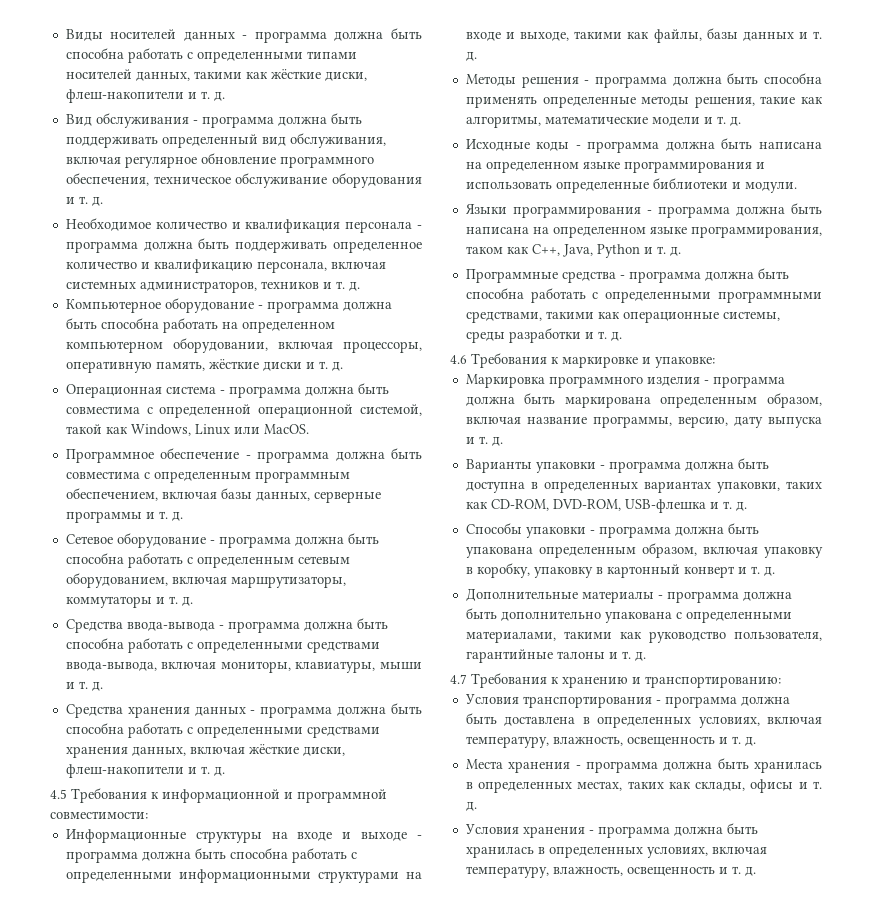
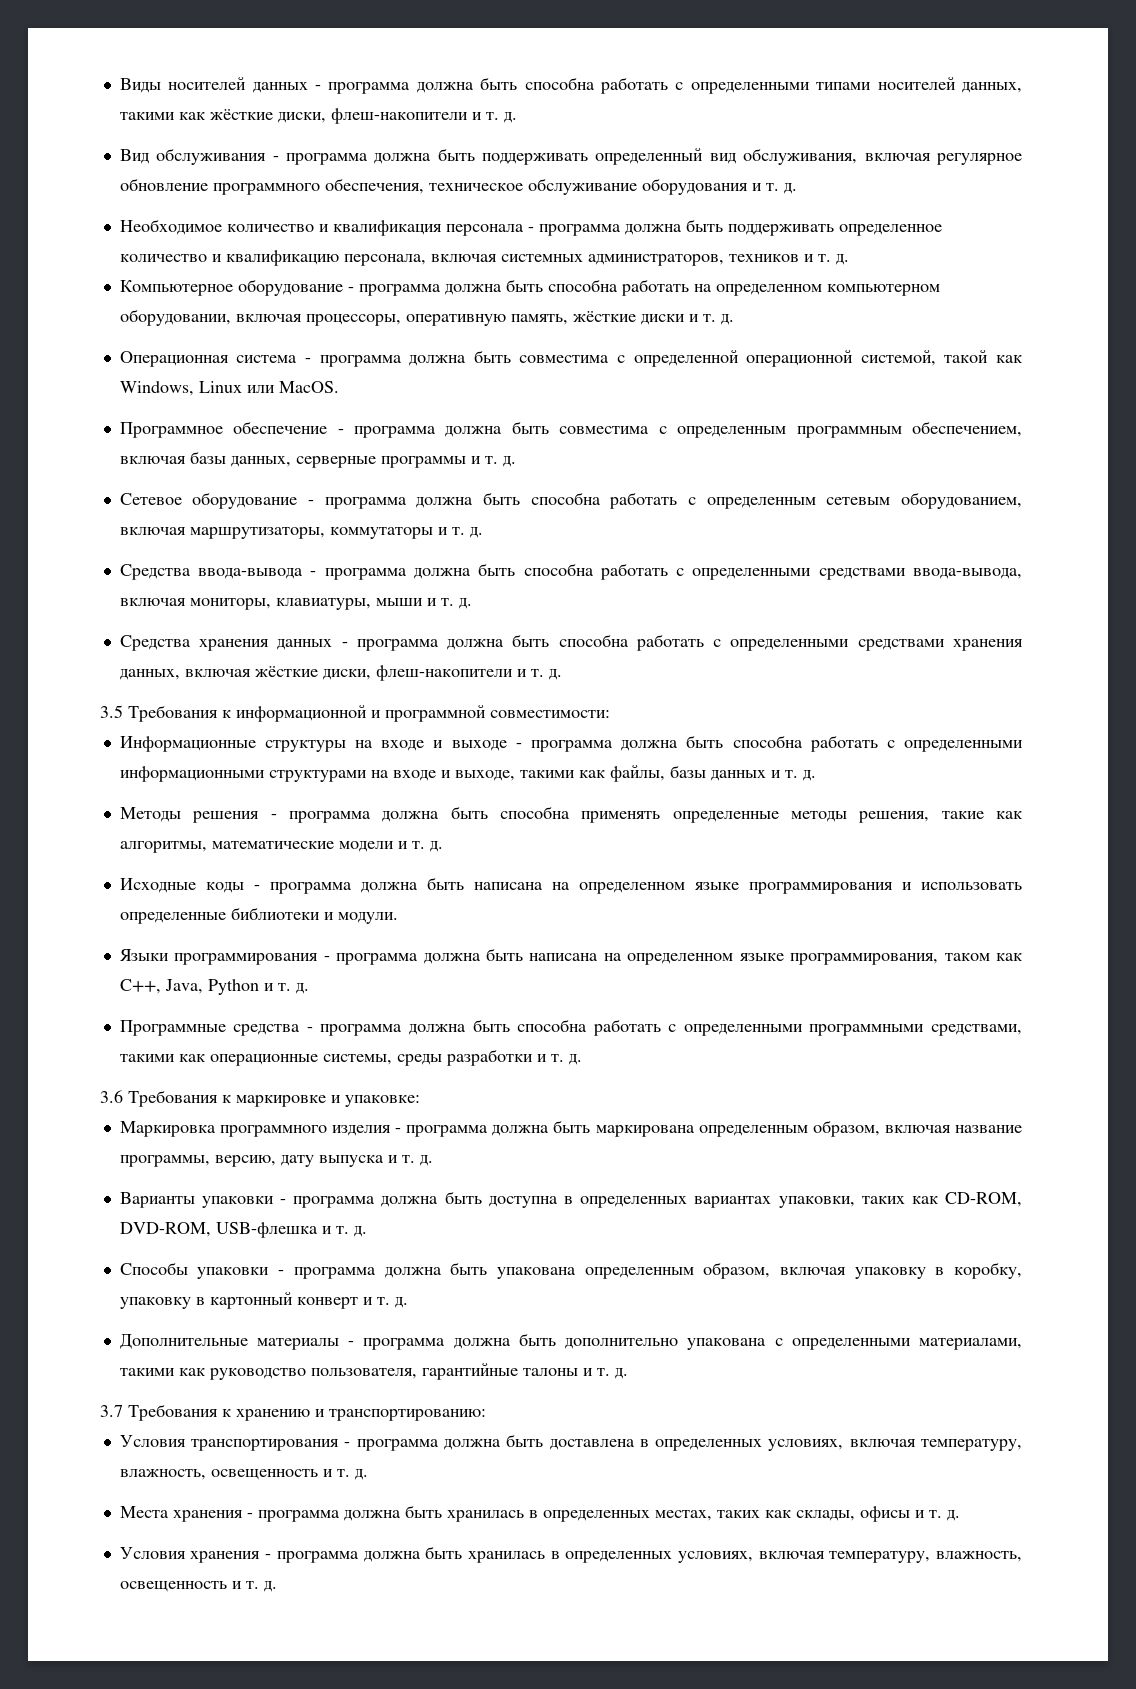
- 4.5 Требования к информационной и программной совместимости:
+ 3.5 Требования к информационной и программной совместимости:
- 4.6 Требования к маркировке и упаковке:
+ 3.6 Требования к маркировке и упаковке:
- 4.7 Требования к хранению и транспортированию:
+ 3.7 Требования к хранению и транспортированию:

